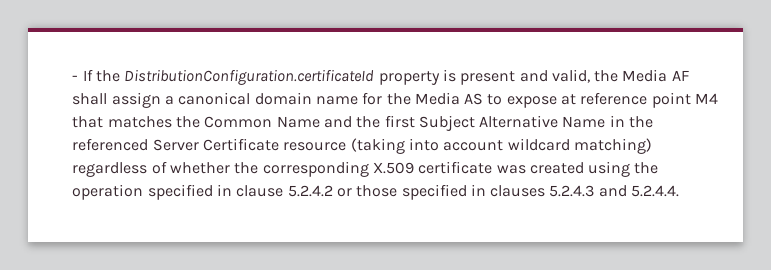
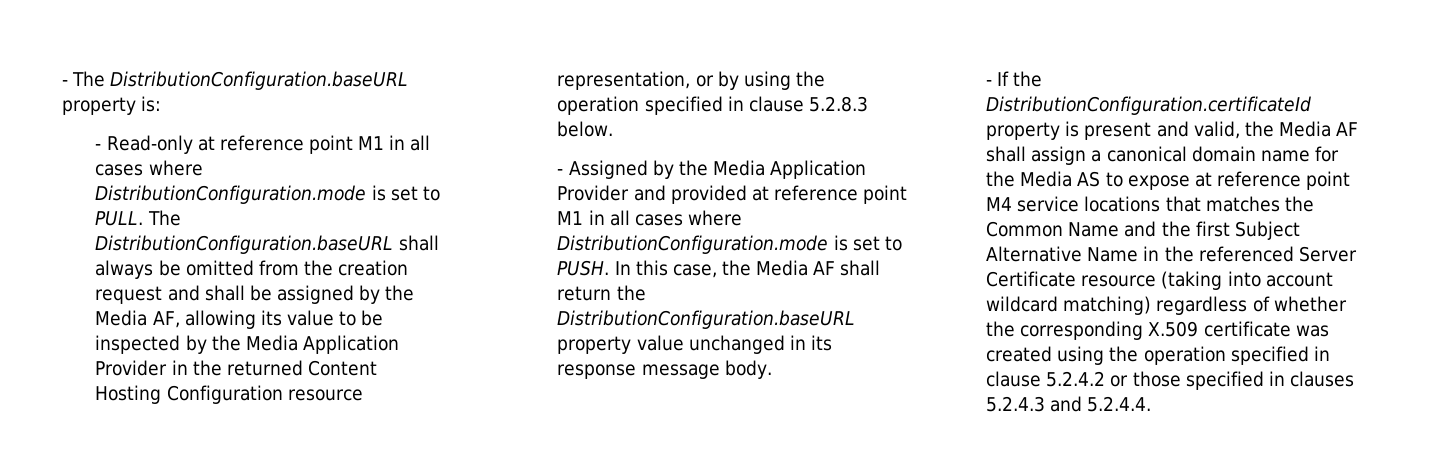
- - If the DistributionConfiguration.certificateId property is present and valid, the Media AF shall assign a canonical domain name for the Media AS to expose at reference point M4 that matches the Common Name and the first Subject Alternative Name in the referenced Server Certificate resource (taking into account wildcard matching) regardless of whether the corresponding X.509 certificate was created using the operation specified in clause 5.2.4.2 or those specified in clauses 5.2.4.3 and 5.2.4.4.
+ - The DistributionConfiguration.baseURL property is:
+ - Read-only at reference point M1 in all cases where DistributionConfiguration.mode is set to PULL. The DistributionConfiguration.baseURL shall always be omitted from the creation request and shall be assigned by the Media AF, allowing its value to be inspected by the Media Application Provider in the returned Content Hosting Configuration resource representation, or by using the operation specified in clause 5.2.8.3 below.
+ - Assigned by the Media Application Provider and provided at reference point M1 in all cases where DistributionConfiguration.mode is set to PUSH. In this case, the Media AF shall return the DistributionConfiguration.baseURL property value unchanged in its response message body.
+ - If the DistributionConfiguration.certificateId property is present and valid, the Media AF shall assign a canonical domain name for the Media AS to expose at reference point M4 service locations that matches the Common Name and the first Subject Alternative Name in the referenced Server Certificate resource (taking into account wildcard matching) regardless of whether the corresponding X.509 certificate was created using the operation specified in clause 5.2.4.2 or those specified in clauses 5.2.4.3 and 5.2.4.4.

